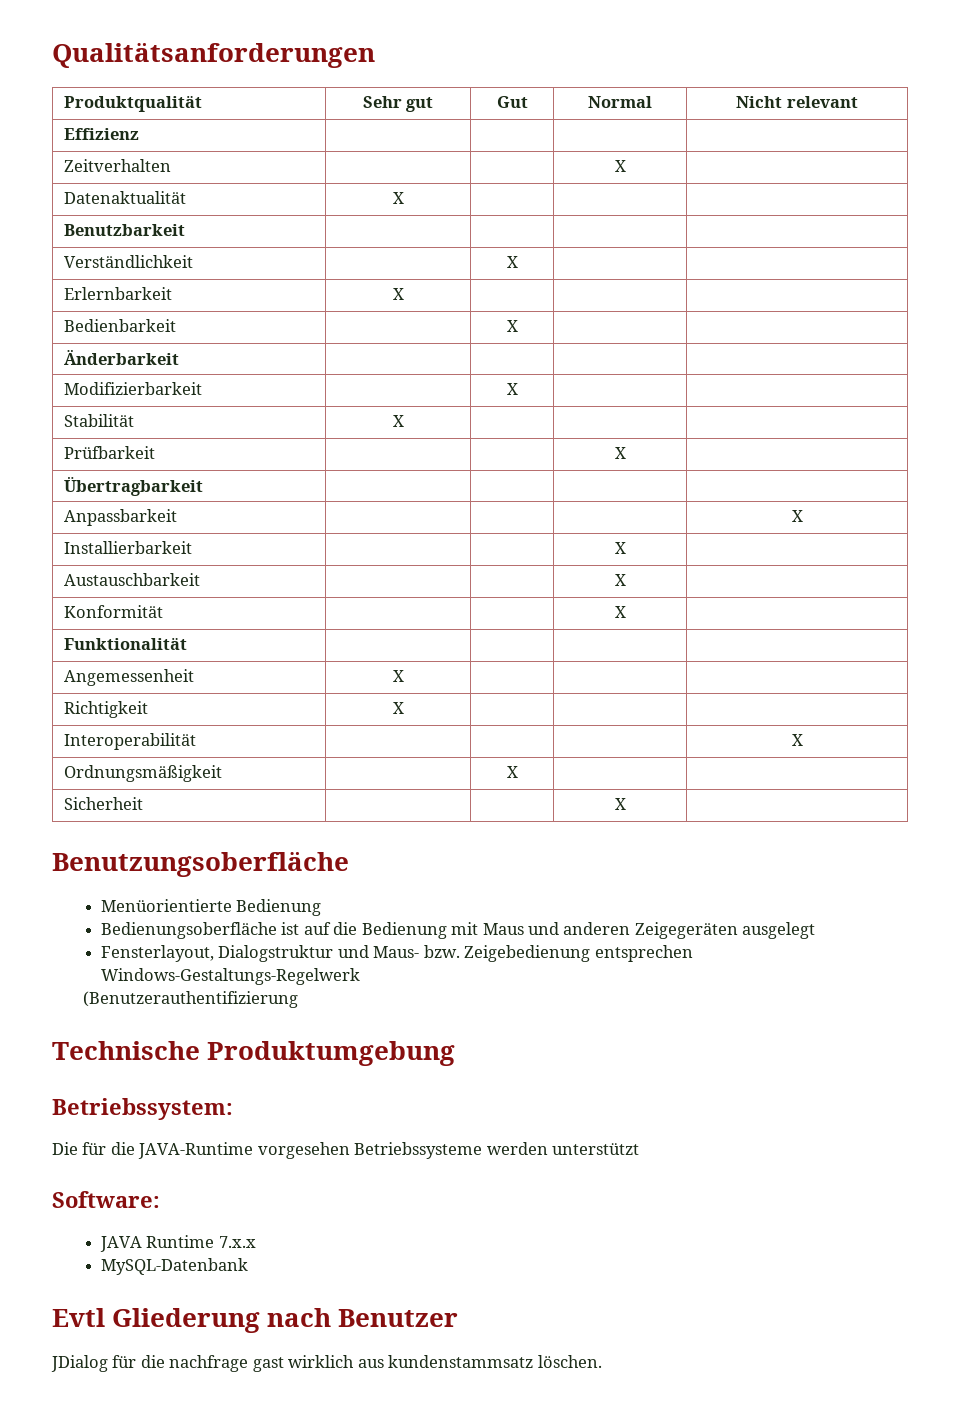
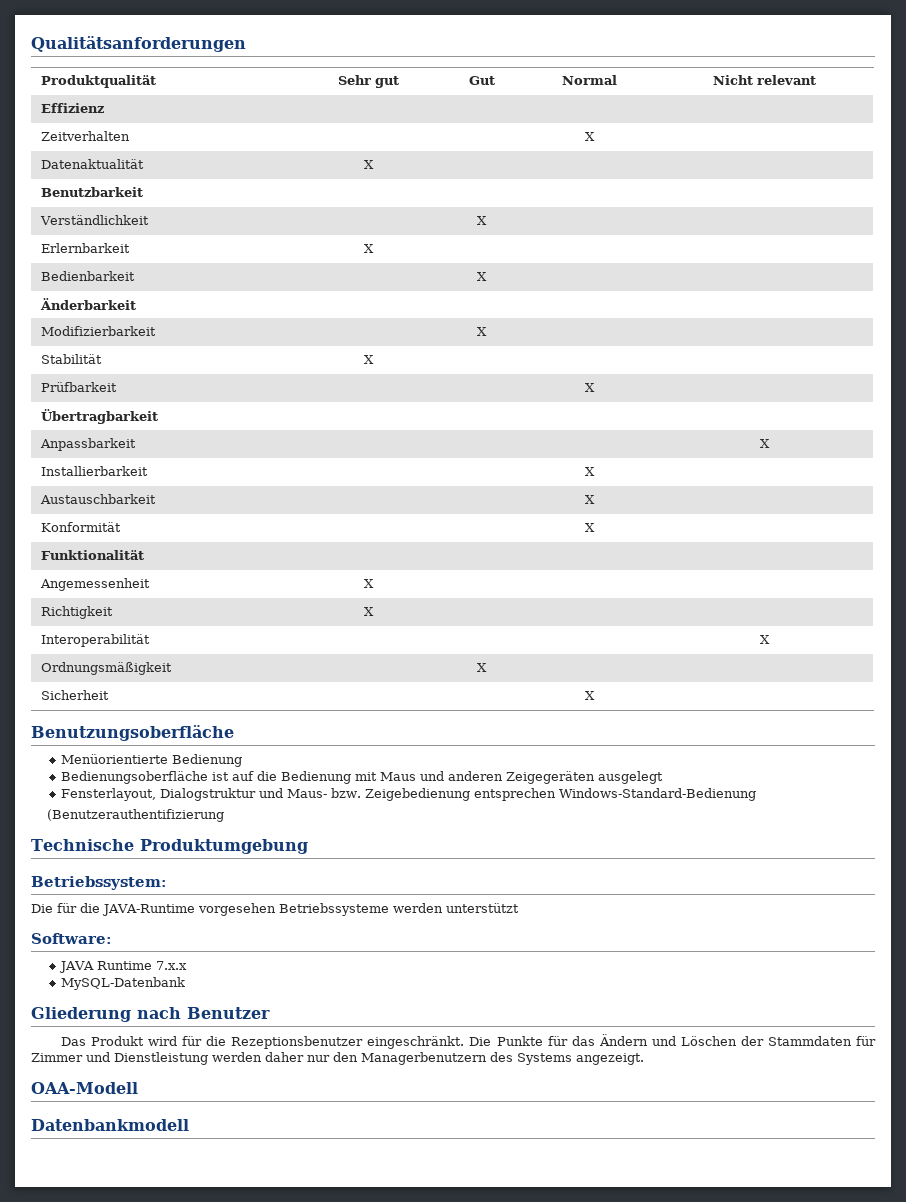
- Fensterlayout, Dialogstruktur und Maus- bzw. Zeigebedienung entsprechen Windows-Gestaltungs-Regelwerk
+ Fensterlayout, Dialogstruktur und Maus- bzw. Zeigebedienung entsprechen Windows-Standard-Bedienung
- Evtl Gliederung nach Benutzer
+ Gliederung nach Benutzer
- JDialog für die nachfrage gast wirklich aus kundenstammsatz löschen.
+ Das Produkt wird für die Rezeptionsbenutzer eingeschränkt. Die Punkte für das Ändern und Löschen der Stammdaten für Zimmer und Dienstleistung werden daher nur den Managerbenutzern des Systems angezeigt.
+ OAA-Modell
+ Datenbankmodell

